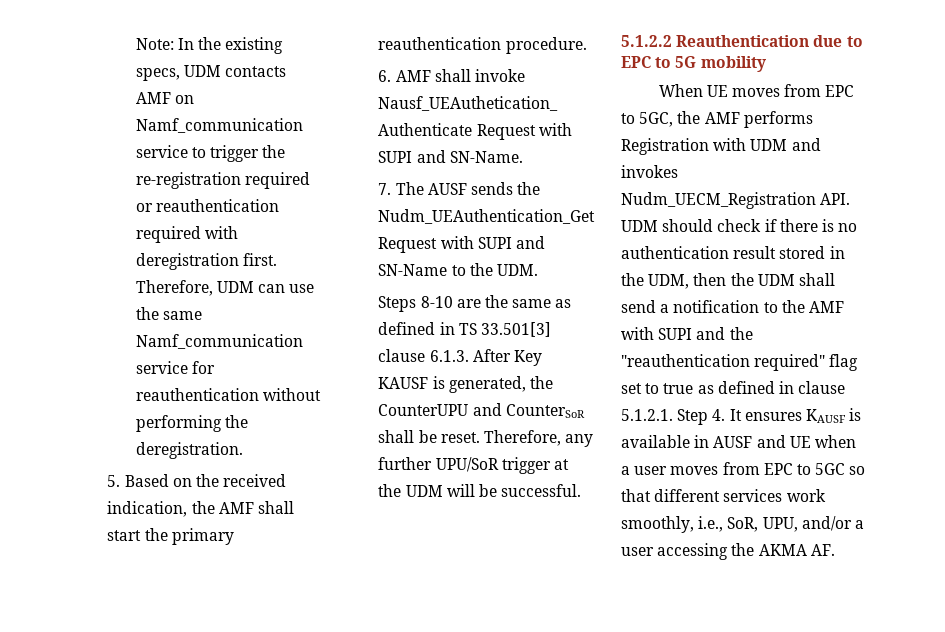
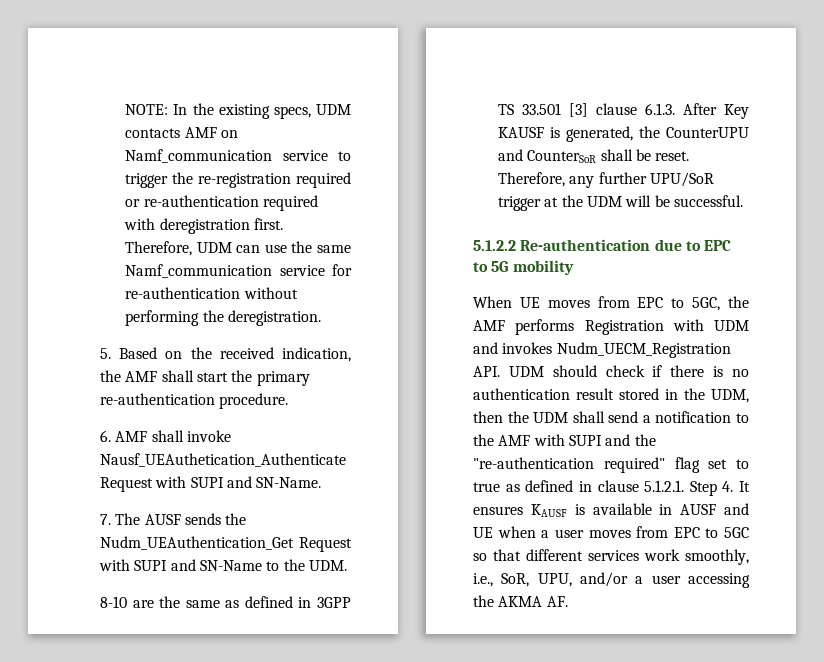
- Note: In the existing specs, UDM contacts AMF on Namf_communication service to trigger the re-registration required or reauthentication required with deregistration first.
+ NOTE: In the existing specs, UDM contacts AMF on Namf_communication service to trigger the re-registration required or re-authentication required with deregistration first.
- Therefore, UDM can use the same Namf_communication service for reauthentication without performing the deregistration.
+ Therefore, UDM can use the same Namf_communication service for re-authentication without performing the deregistration.
- 5. Based on the received indication, the AMF shall start the primary reauthentication procedure.
+ 5. Based on the received indication, the AMF shall start the primary re-authentication procedure.
- Steps 8-10 are the same as defined in TS 33.501[3] clause 6.1.3. After Key KAUSF is generated, the CounterUPU and CounterSoR shall be reset.
+ 8-10 are the same as defined in 3GPP TS 33.501 [3] clause 6.1.3. After Key KAUSF is generated, the CounterUPU and CounterSoR shall be reset.
- 5.1.2.2 Reauthentication due to EPC to 5G mobility
+ 5.1.2.2 Re-authentication due to EPC to 5G mobility
- When UE moves from EPC to 5GC, the AMF performs Registration with UDM and invokes Nudm_UECM_Registration API. UDM should check if there is no authentication result stored in the UDM, then the UDM shall send a notification to the AMF with SUPI and the "reauthentication required" flag set to true as defined in clause 5.1.2.1. Step 4. It ensures KAUSF is available in AUSF and UE when a user moves from EPC to 5GC so that different services work smoothly, i.e., SoR, UPU, and/or a user accessing the AKMA AF.
+ When UE moves from EPC to 5GC, the AMF performs Registration with UDM and invokes Nudm_UECM_Registration API. UDM should check if there is no authentication result stored in the UDM, then the UDM shall send a notification to the AMF with SUPI and the "re-authentication required" flag set to true as defined in clause 5.1.2.1. Step 4. It ensures KAUSF is available in AUSF and UE when a user moves from EPC to 5GC so that different services work smoothly, i.e., SoR, UPU, and/or a user accessing the AKMA AF.

